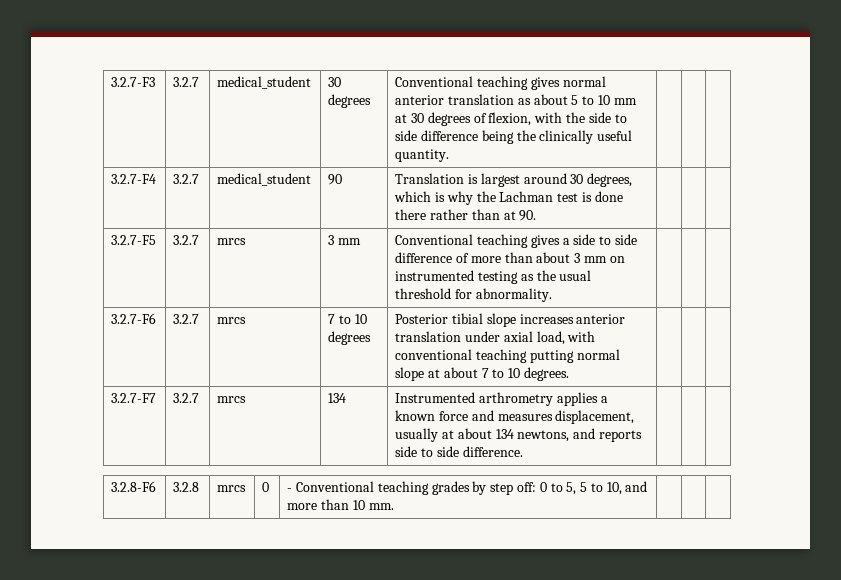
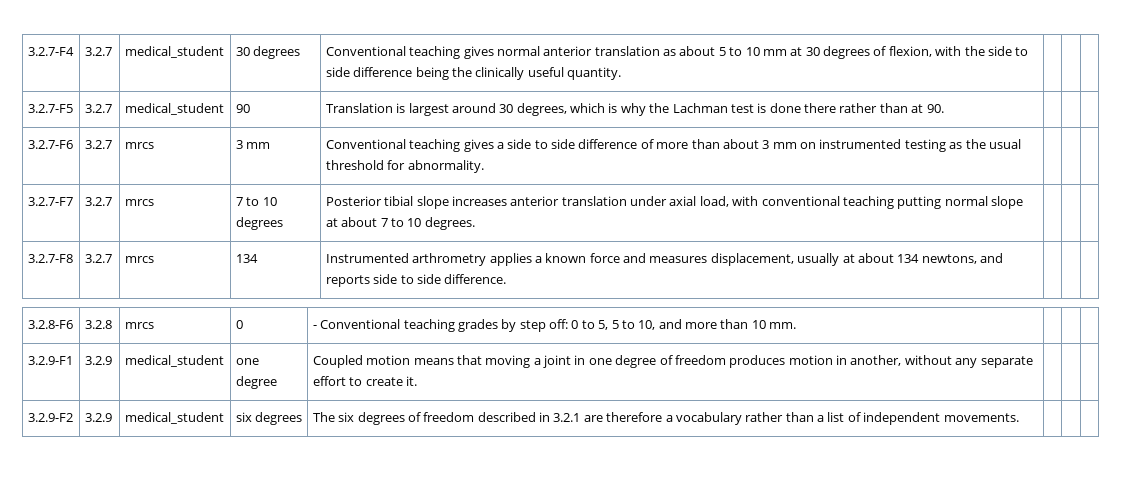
- 3.2.7-F3 | 3.2.7 | medical_student | 30 degrees | Conventional teaching gives normal anterior translation as about 5 to 10 mm at 30 degrees of flexion, with the side to side difference being the clinically useful quantity. | | |
+ 3.2.7-F4 | 3.2.7 | medical_student | 30 degrees | Conventional teaching gives normal anterior translation as about 5 to 10 mm at 30 degrees of flexion, with the side to side difference being the clinically useful quantity. | | |
- 3.2.7-F4 | 3.2.7 | medical_student | 90 | Translation is largest around 30 degrees, which is why the Lachman test is done there rather than at 90. | | |
+ 3.2.7-F5 | 3.2.7 | medical_student | 90 | Translation is largest around 30 degrees, which is why the Lachman test is done there rather than at 90. | | |
- 3.2.7-F5 | 3.2.7 | mrcs | 3 mm | Conventional teaching gives a side to side difference of more than about 3 mm on instrumented testing as the usual threshold for abnormality. | | |
+ 3.2.7-F6 | 3.2.7 | mrcs | 3 mm | Conventional teaching gives a side to side difference of more than about 3 mm on instrumented testing as the usual threshold for abnormality. | | |
- 3.2.7-F6 | 3.2.7 | mrcs | 7 to 10 degrees | Posterior tibial slope increases anterior translation under axial load, with conventional teaching putting normal slope at about 7 to 10 degrees. | | |
+ 3.2.7-F7 | 3.2.7 | mrcs | 7 to 10 degrees | Posterior tibial slope increases anterior translation under axial load, with conventional teaching putting normal slope at about 7 to 10 degrees. | | |
- 3.2.7-F7 | 3.2.7 | mrcs | 134 | Instrumented arthrometry applies a known force and measures displacement, usually at about 134 newtons, and reports side to side difference. | | |
+ 3.2.7-F8 | 3.2.7 | mrcs | 134 | Instrumented arthrometry applies a known force and measures displacement, usually at about 134 newtons, and reports side to side difference. | | |
+ 3.2.9-F1 | 3.2.9 | medical_student | one degree | Coupled motion means that moving a joint in one degree of freedom produces motion in another, without any separate effort to create it. | | |
+ 3.2.9-F2 | 3.2.9 | medical_student | six degrees | The six degrees of freedom described in 3.2.1 are therefore a vocabulary rather than a list of independent movements. | | |

